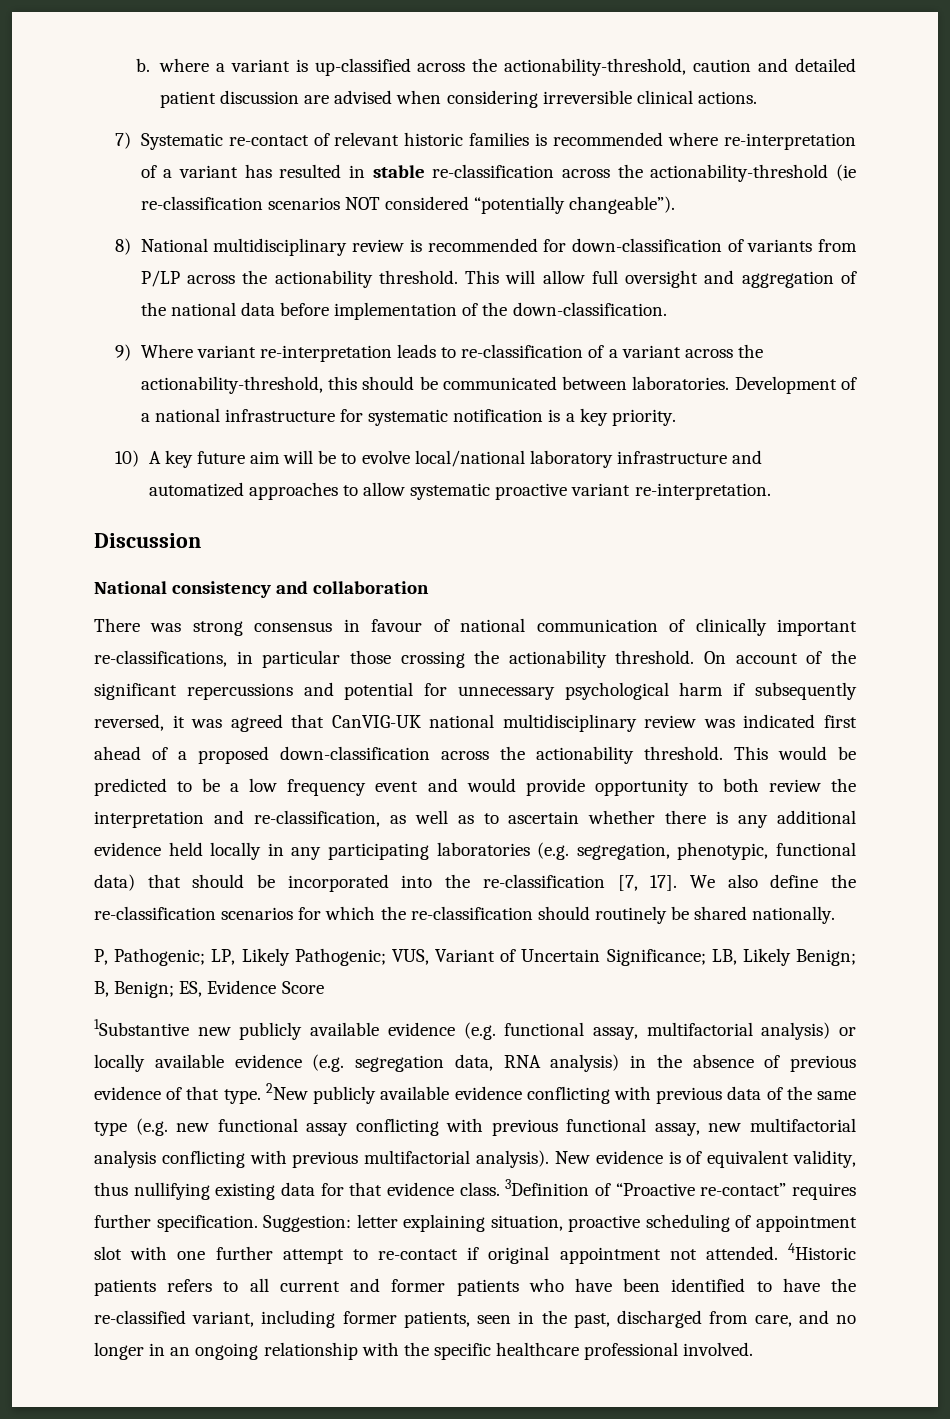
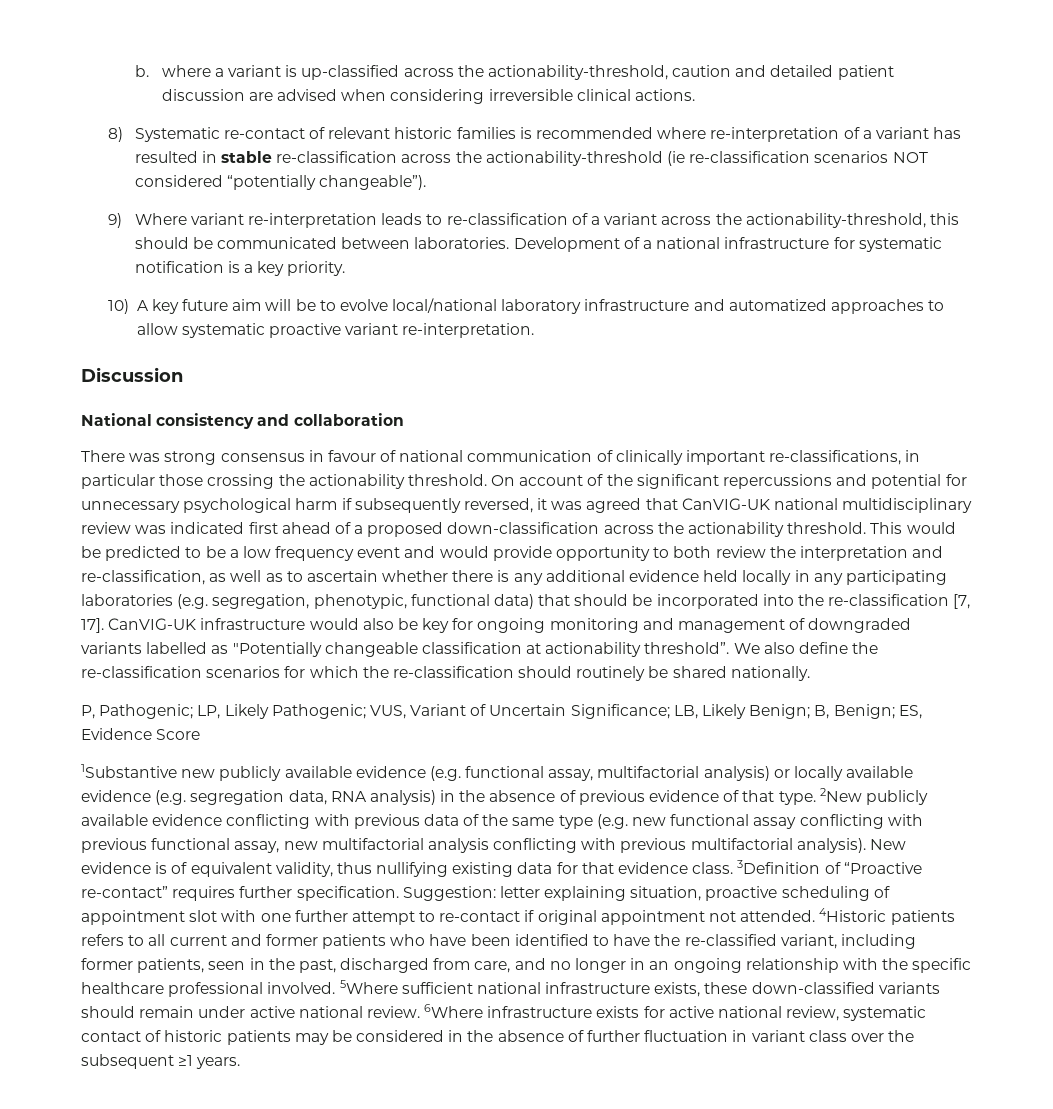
- 7) Systematic re-contact of relevant historic families is recommended where re-interpretation of a variant has resulted in stable re-classification across the actionability-threshold (ie re-classification scenarios NOT considered “potentially changeable”).
+ 8) Systematic re-contact of relevant historic families is recommended where re-interpretation of a variant has resulted in stable re-classification across the actionability-threshold (ie re-classification scenarios NOT considered “potentially changeable”).
- 8) National multidisciplinary review is recommended for down-classification of variants from P/LP across the actionability threshold. This will allow full oversight and aggregation of the national data before implementation of the down-classification.
+ CanVIG-UK infrastructure would also be key for ongoing monitoring and management of downgraded variants labelled as "Potentially changeable classification at actionability threshold”.
+ 5Where sufficient national infrastructure exists, these down-classified variants should remain under active national review. 6Where infrastructure exists for active national review, systematic contact of historic patients may be considered in the absence of further fluctuation in variant class over the subsequent ≥1 years.

